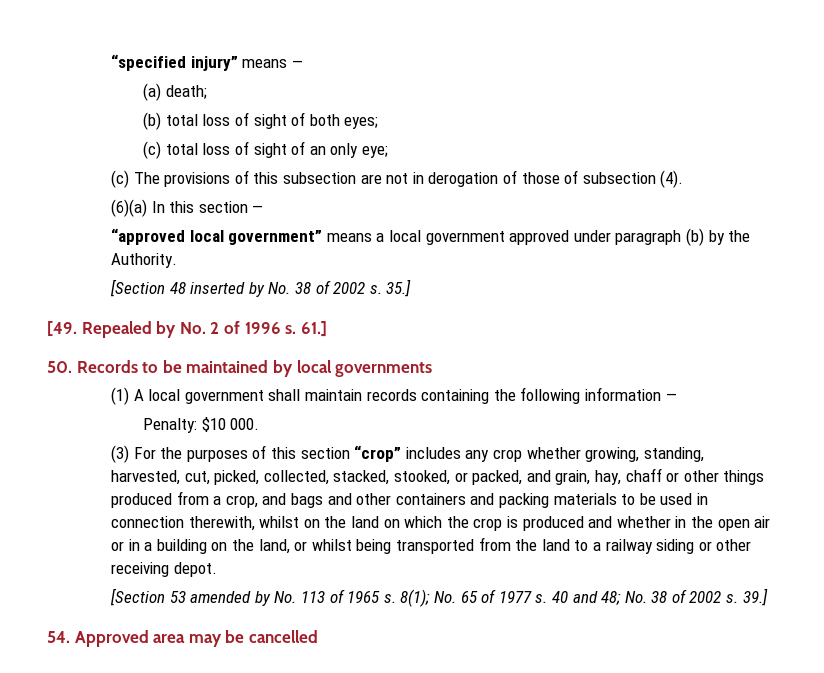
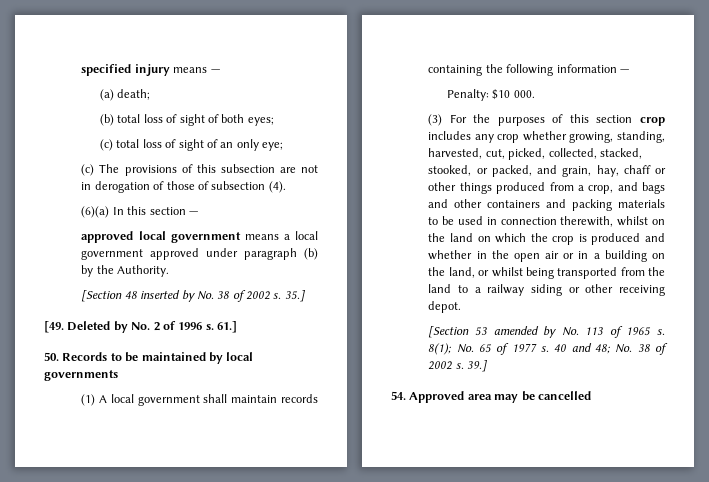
- “specified injury” means —
+ specified injury means —
- “approved local government” means a local government approved under paragraph (b) by the Authority.
+ approved local government means a local government approved under paragraph (b) by the Authority.
- [49. Repealed by No. 2 of 1996 s.
+ [49. Deleted by No. 2 of 1996 s.
- (3) For the purposes of this section “crop” includes any crop whether growing, standing, harvested, cut, picked, collected, stacked, stooked, or packed, and grain, hay, chaff or other things produced from a crop, and bags and other containers and packing materials to be used in connection therewith, whilst on the land on which the crop is produced and whether in the open air or in a building on the land, or whilst being transported from the land to a railway siding or other receiving depot.
+ (3) For the purposes of this section crop includes any crop whether growing, standing, harvested, cut, picked, collected, stacked, stooked, or packed, and grain, hay, chaff or other things produced from a crop, and bags and other containers and packing materials to be used in connection therewith, whilst on the land on which the crop is produced and whether in the open air or in a building on the land, or whilst being transported from the land to a railway siding or other receiving depot.

